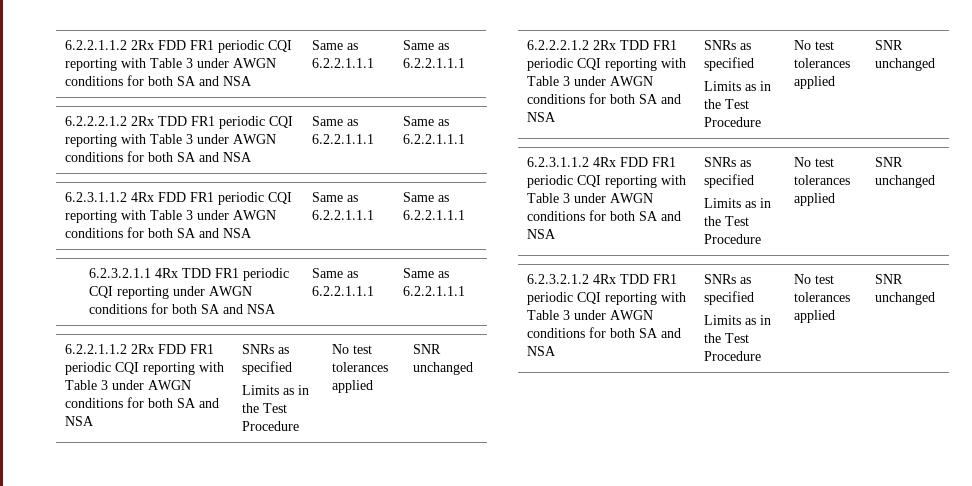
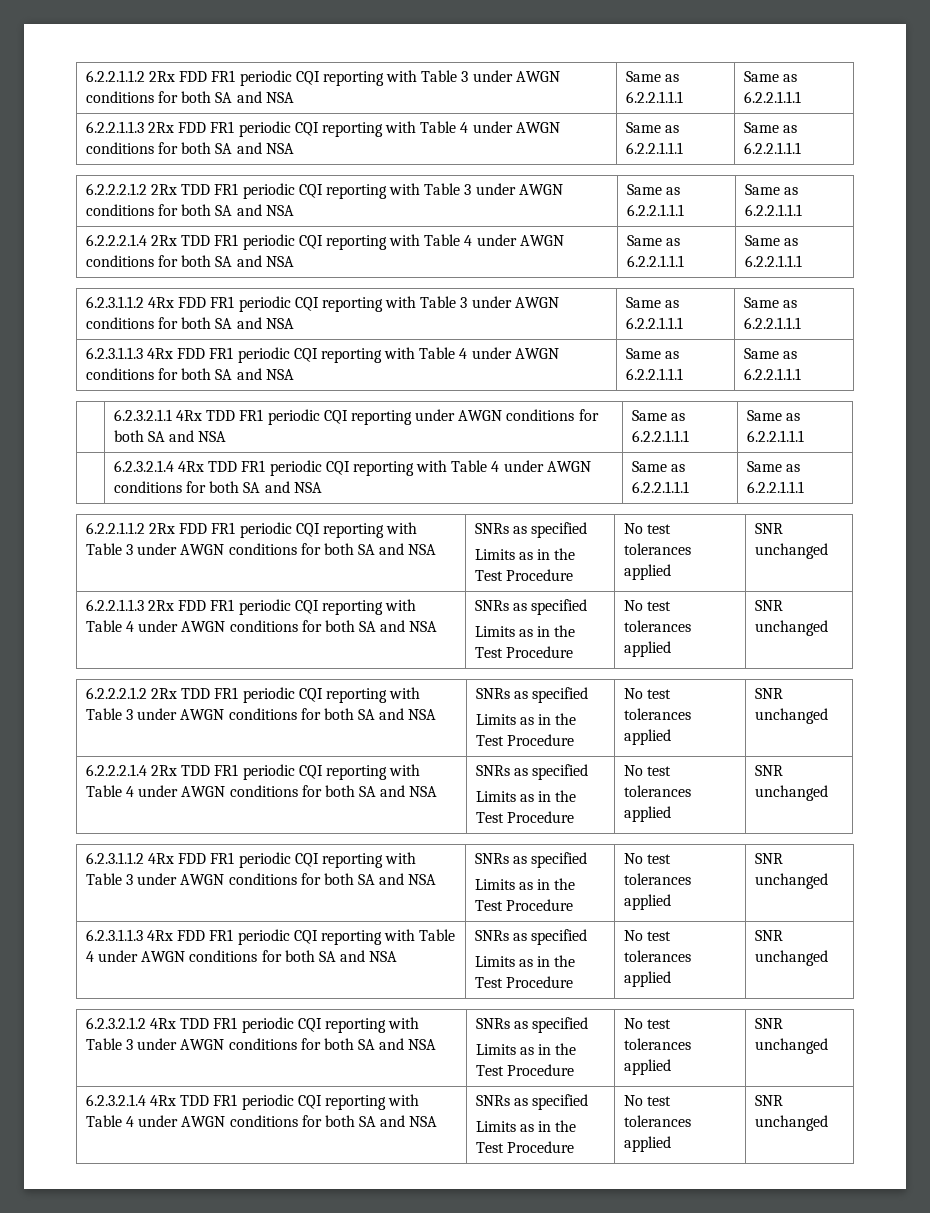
+ 6.2.2.1.1.3 2Rx FDD FR1 periodic CQI reporting with Table 4 under AWGN conditions for both SA and NSA | Same as 6.2.2.1.1.1 | Same as 6.2.2.1.1.1
+ 6.2.2.2.1.4 2Rx TDD FR1 periodic CQI reporting with Table 4 under AWGN conditions for both SA and NSA | Same as 6.2.2.1.1.1 | Same as 6.2.2.1.1.1
+ 6.2.3.1.1.3 4Rx FDD FR1 periodic CQI reporting with Table 4 under AWGN conditions for both SA and NSA | Same as 6.2.2.1.1.1 | Same as 6.2.2.1.1.1
+ | 6.2.3.2.1.4 4Rx TDD FR1 periodic CQI reporting with Table 4 under AWGN conditions for both SA and NSA | Same as 6.2.2.1.1.1 | Same as 6.2.2.1.1.1
+ 6.2.2.1.1.3 2Rx FDD FR1 periodic CQI reporting with Table 4 under AWGN conditions for both SA and NSA | SNRs as specified
+ Limits as in the Test Procedure | No test tolerances applied | SNR unchanged
+ 6.2.2.2.1.4 2Rx TDD FR1 periodic CQI reporting with Table 4 under AWGN conditions for both SA and NSA | SNRs as specified
+ Limits as in the Test Procedure | No test tolerances applied | SNR unchanged
+ 6.2.3.1.1.3 4Rx FDD FR1 periodic CQI reporting with Table 4 under AWGN conditions for both SA and NSA | SNRs as specified
+ Limits as in the Test Procedure | No test tolerances applied | SNR unchanged
+ 6.2.3.2.1.4 4Rx TDD FR1 periodic CQI reporting with Table 4 under AWGN conditions for both SA and NSA | SNRs as specified
+ Limits as in the Test Procedure | No test tolerances applied | SNR unchanged

